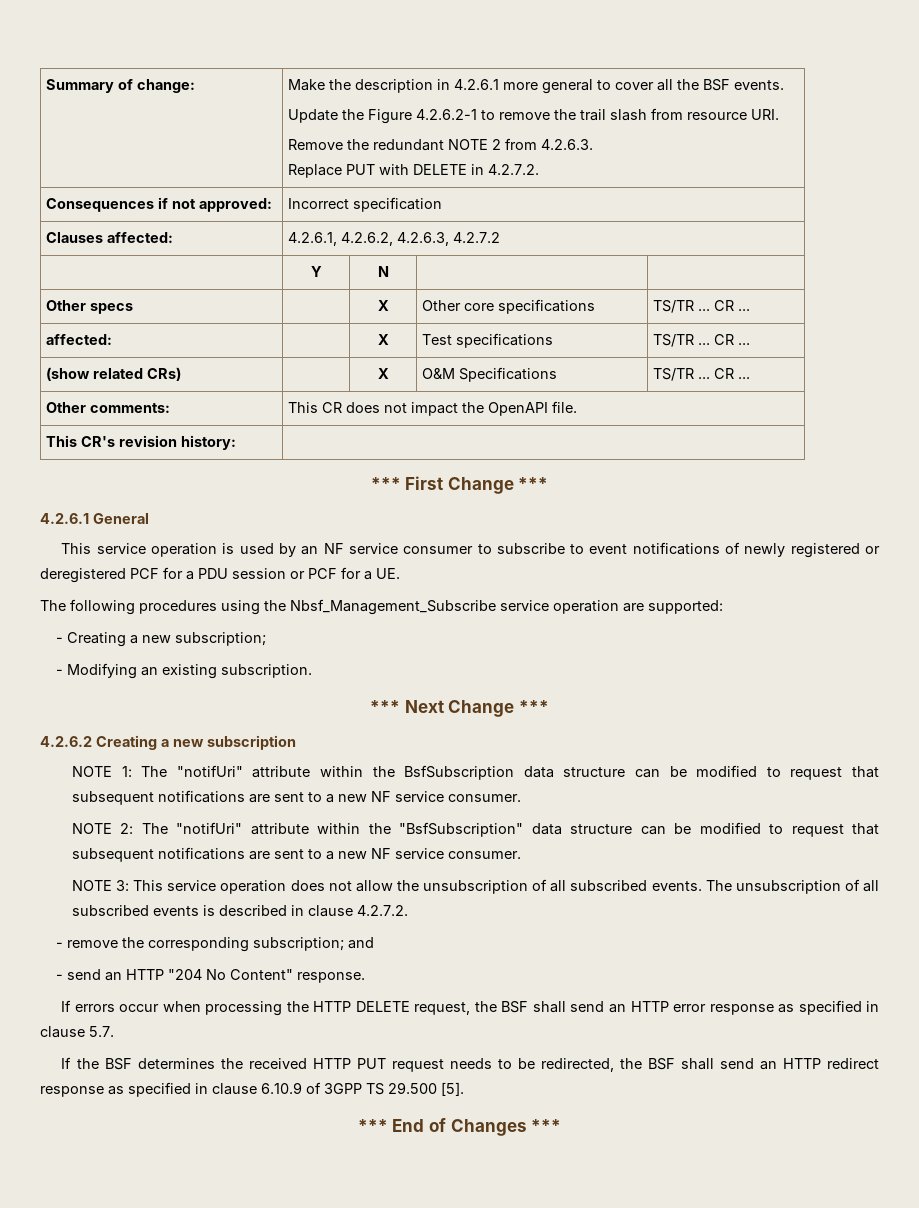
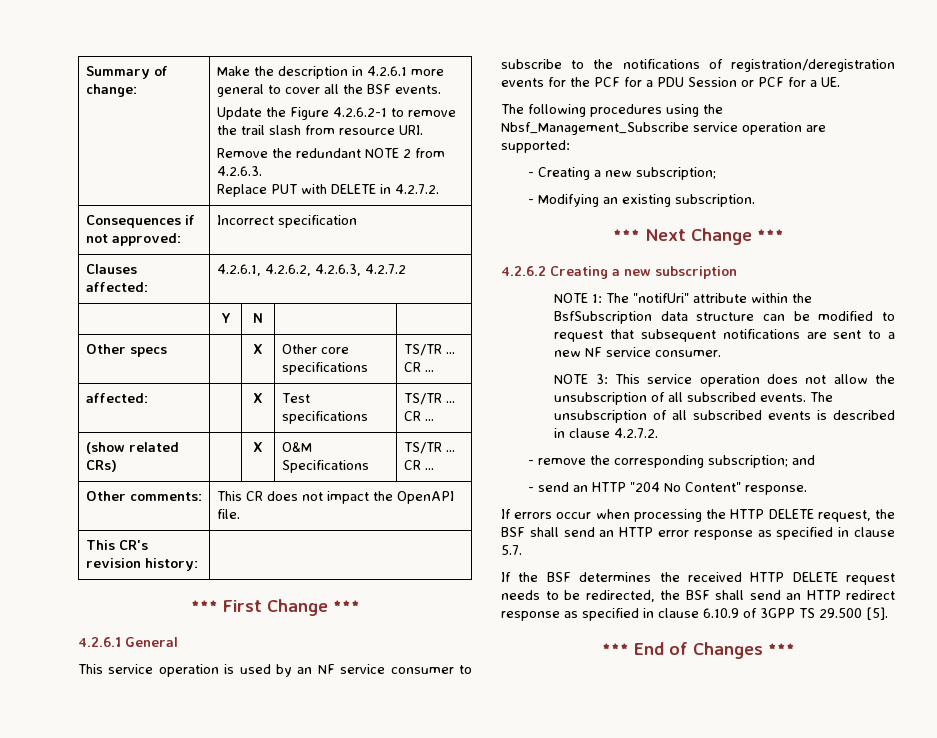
- This service operation is used by an NF service consumer to subscribe to event notifications of newly registered or deregistered PCF for a PDU session or PCF for a UE.
+ This service operation is used by an NF service consumer to subscribe to the notifications of registration/deregistration events for the PCF for a PDU Session or PCF for a UE.
- NOTE 2: The "notifUri" attribute within the "BsfSubscription" data structure can be modified to request that subsequent notifications are sent to a new NF service consumer.
- If the BSF determines the received HTTP PUT request needs to be redirected, the BSF shall send an HTTP redirect response as specified in clause 6.10.9 of 3GPP TS 29.500 [5].
+ If the BSF determines the received HTTP DELETE request needs to be redirected, the BSF shall send an HTTP redirect response as specified in clause 6.10.9 of 3GPP TS 29.500 [5].

